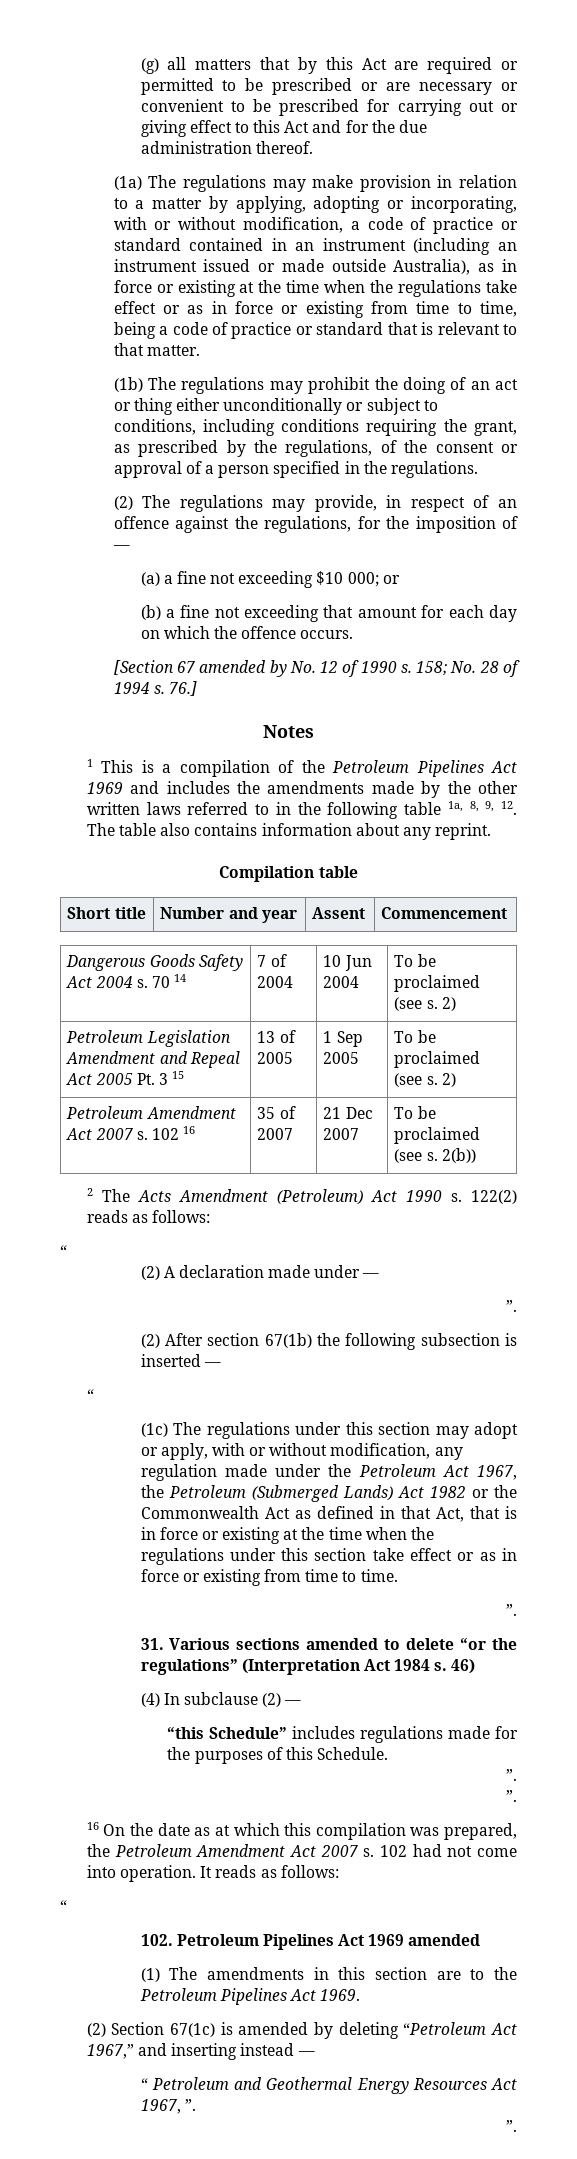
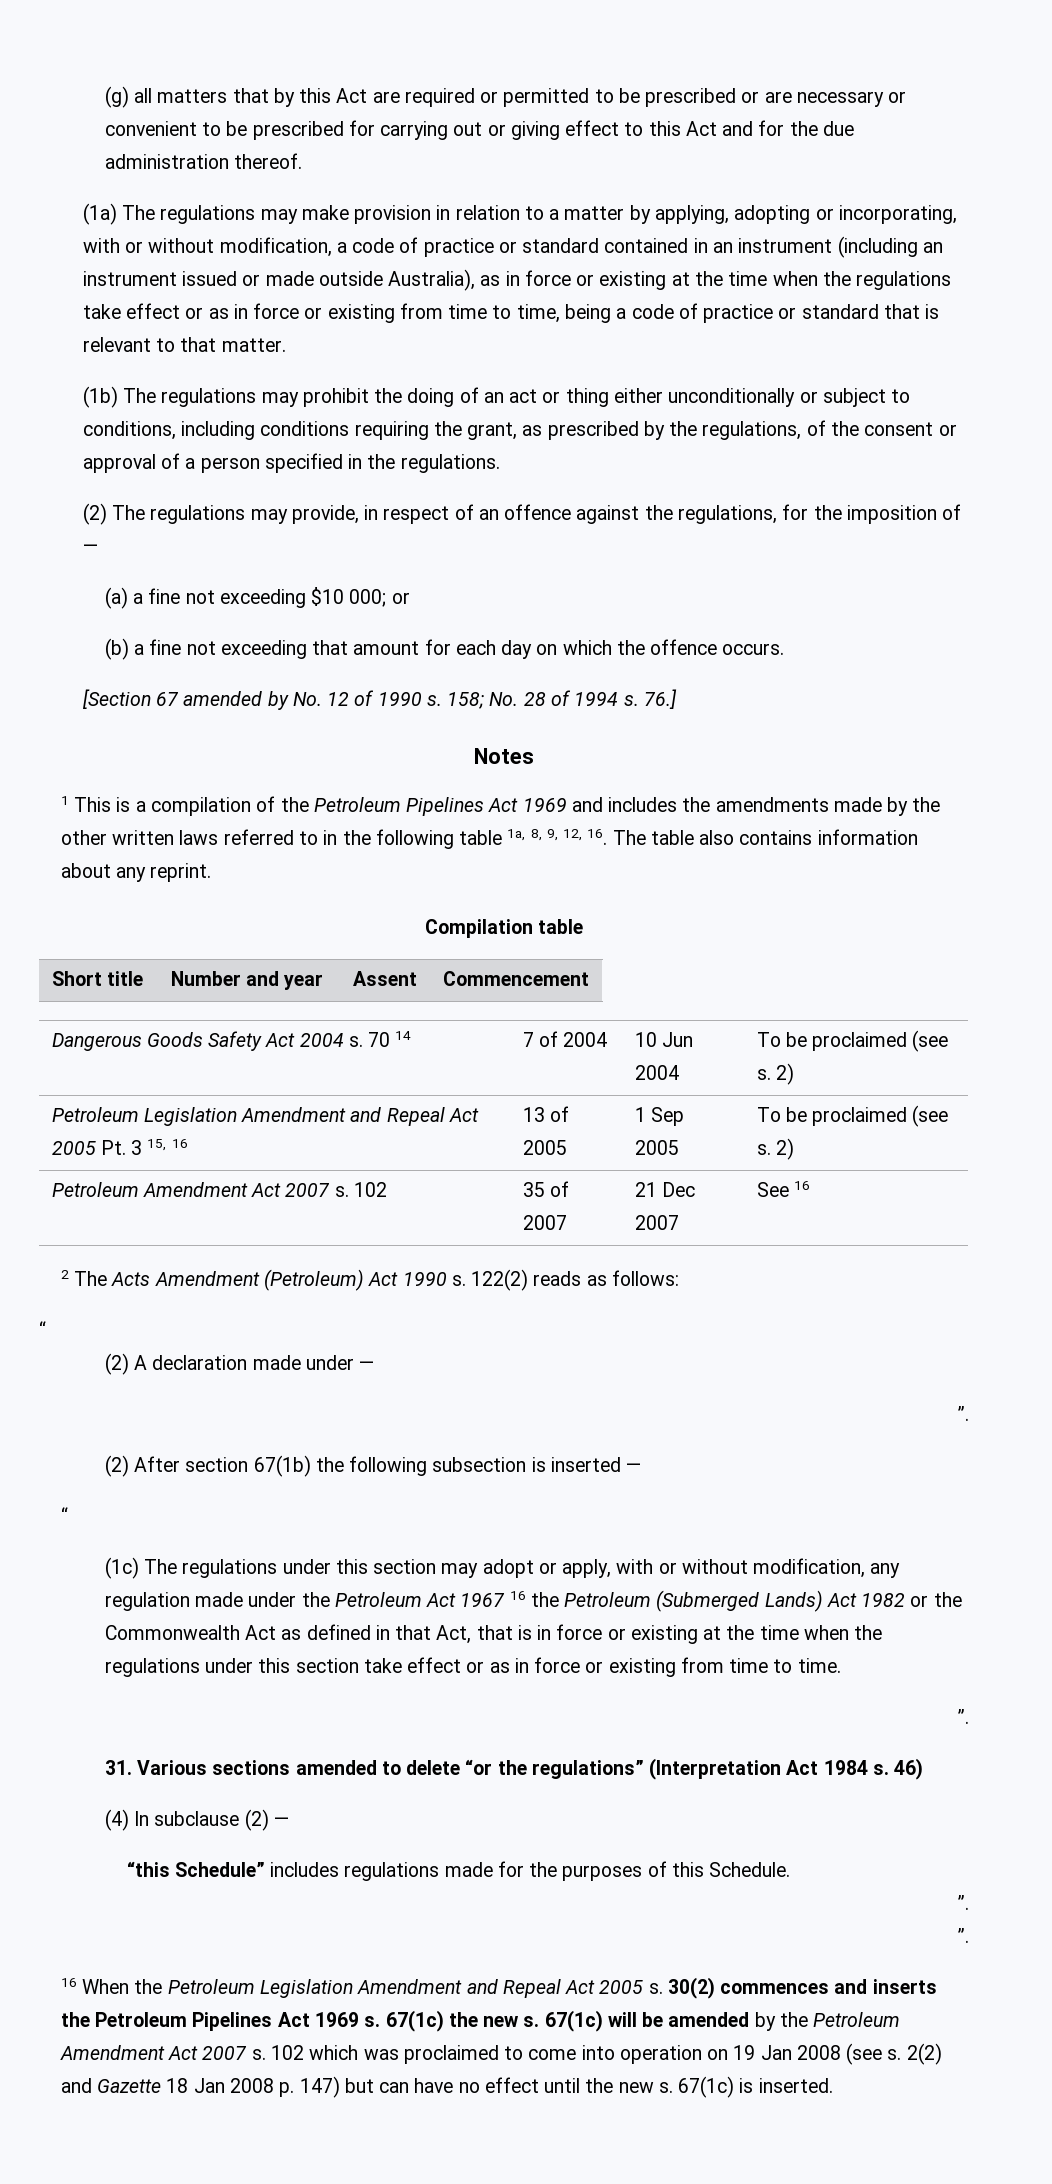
- 1 This is a compilation of the Petroleum Pipelines Act 1969 and includes the amendments made by the other written laws referred to in the following table 1a, 8, 9, 12. The table also contains information about any reprint.
+ 1 This is a compilation of the Petroleum Pipelines Act 1969 and includes the amendments made by the other written laws referred to in the following table 1a, 8, 9, 12, 16. The table also contains information about any reprint.
- Petroleum Legislation Amendment and Repeal Act 2005 Pt. 3 15 | 13 of 2005 | 1 Sep 2005 | To be proclaimed (see s. 2)
+ Petroleum Legislation Amendment and Repeal Act 2005 Pt. 3 15, 16 | 13 of 2005 | 1 Sep 2005 | To be proclaimed (see s. 2)
- Petroleum Amendment Act 2007 s. 102 16 | 35 of 2007 | 21 Dec 2007 | To be proclaimed (see s. 2(b))
+ Petroleum Amendment Act 2007 s. 102 | 35 of 2007 | 21 Dec 2007 | See 16
- (1c) The regulations under this section may adopt or apply, with or without modification, any regulation made under the Petroleum Act 1967, the Petroleum (Submerged Lands) Act 1982 or the Commonwealth Act as defined in that Act, that is in force or existing at the time when the regulations under this section take effect or as in force or existing from time to time.
+ (1c) The regulations under this section may adopt or apply, with or without modification, any regulation made under the Petroleum Act 1967 16 the Petroleum (Submerged Lands) Act 1982 or the Commonwealth Act as defined in that Act, that is in force or existing at the time when the regulations under this section take effect or as in force or existing from time to time.
- 16 On the date as at which this compilation was prepared, the Petroleum Amendment Act 2007 s.
+ 16 When the Petroleum Legislation Amendment and Repeal Act 2005 s. 30(2) commences and inserts the Petroleum Pipelines Act 1969 s. 67(1c) the new s. 67(1c) will be amended by the Petroleum Amendment Act 2007 s.
- 102 had not come into operation. It reads as follows:
- “
- 102. Petroleum Pipelines Act 1969 amended
- (1) The amendments in this section are to the Petroleum Pipelines Act 1969.
- (2) Section 67(1c) is amended by deleting “Petroleum Act 1967,” and inserting instead —
- “ Petroleum and Geothermal Energy Resources Act 1967, ”.
- ”.
+ 102 which was proclaimed to come into operation on 19 Jan 2008 (see s. 2(2) and Gazette 18 Jan 2008 p. 147) but can have no effect until the new s. 67(1c) is inserted.

